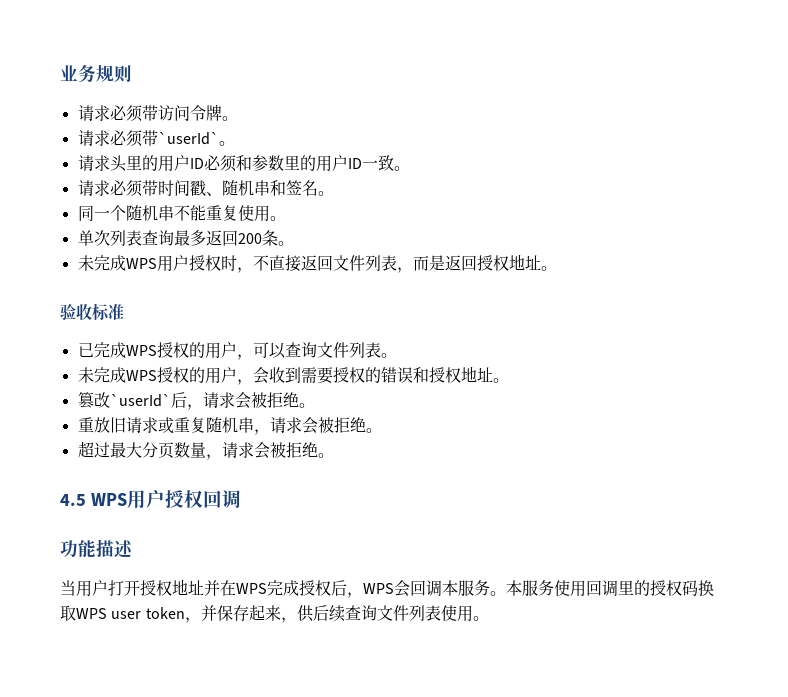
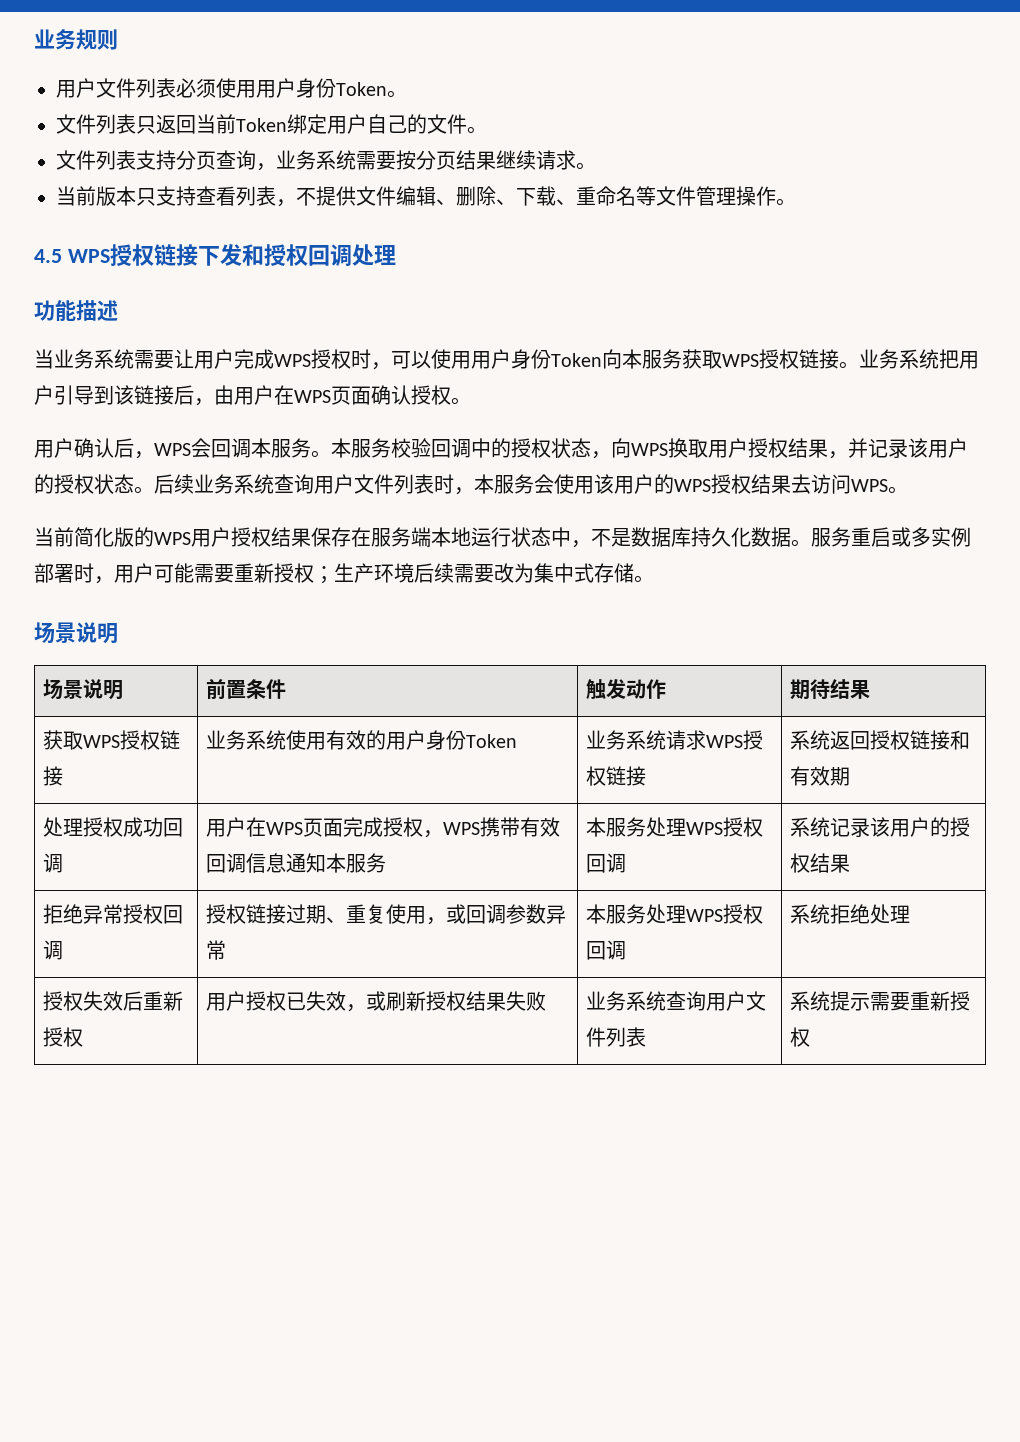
- 请求必须带访问令牌。
- 请求必须带`userId`。
- 请求头里的用户ID必须和参数里的用户ID一致。
- 请求必须带时间戳、随机串和签名。
- 同一个随机串不能重复使用。
- 单次列表查询最多返回200条。
- 未完成WPS用户授权时，不直接返回文件列表，而是返回授权地址。
- 验收标准
- 已完成WPS授权的用户，可以查询文件列表。
- 未完成WPS授权的用户，会收到需要授权的错误和授权地址。
- 篡改`userId`后，请求会被拒绝。
- 重放旧请求或重复随机串，请求会被拒绝。
- 超过最大分页数量，请求会被拒绝。
+ 用户文件列表必须使用用户身份Token。
+ 文件列表只返回当前Token绑定用户自己的文件。
+ 文件列表支持分页查询，业务系统需要按分页结果继续请求。
+ 当前版本只支持查看列表，不提供文件编辑、删除、下载、重命名等文件管理操作。
- 4.5 WPS用户授权回调
+ 4.5 WPS授权链接下发和授权回调处理
- 当用户打开授权地址并在WPS完成授权后，WPS会回调本服务。
+ 当业务系统需要让用户完成WPS授权时，可以使用用户身份Token向本服务获取WPS授权链接。业务系统把用户引导到该链接后，由用户在WPS页面确认授权。
+ 用户确认后，WPS会回调本服务。
- 本服务使用回调里的授权码换取WPS user token，并保存起来，供后续查询文件列表使用。
+ 本服务校验回调中的授权状态，向WPS换取用户授权结果，并记录该用户的授权状态。后续业务系统查询用户文件列表时，本服务会使用该用户的WPS授权结果去访问WPS。
+ 当前简化版的WPS用户授权结果保存在服务端本地运行状态中，不是数据库持久化数据。服务重启或多实例部署时，用户可能需要重新授权；生产环境后续需要改为集中式存储。
+ 场景说明
+ 场景说明 | 前置条件 | 触发动作 | 期待结果
+ 获取WPS授权链接 | 业务系统使用有效的用户身份Token | 业务系统请求WPS授权链接 | 系统返回授权链接和有效期
+ 处理授权成功回调 | 用户在WPS页面完成授权，WPS携带有效回调信息通知本服务 | 本服务处理WPS授权回调 | 系统记录该用户的授权结果
+ 拒绝异常授权回调 | 授权链接过期、重复使用，或回调参数异常 | 本服务处理WPS授权回调 | 系统拒绝处理
+ 授权失效后重新授权 | 用户授权已失效，或刷新授权结果失败 | 业务系统查询用户文件列表 | 系统提示需要重新授权

